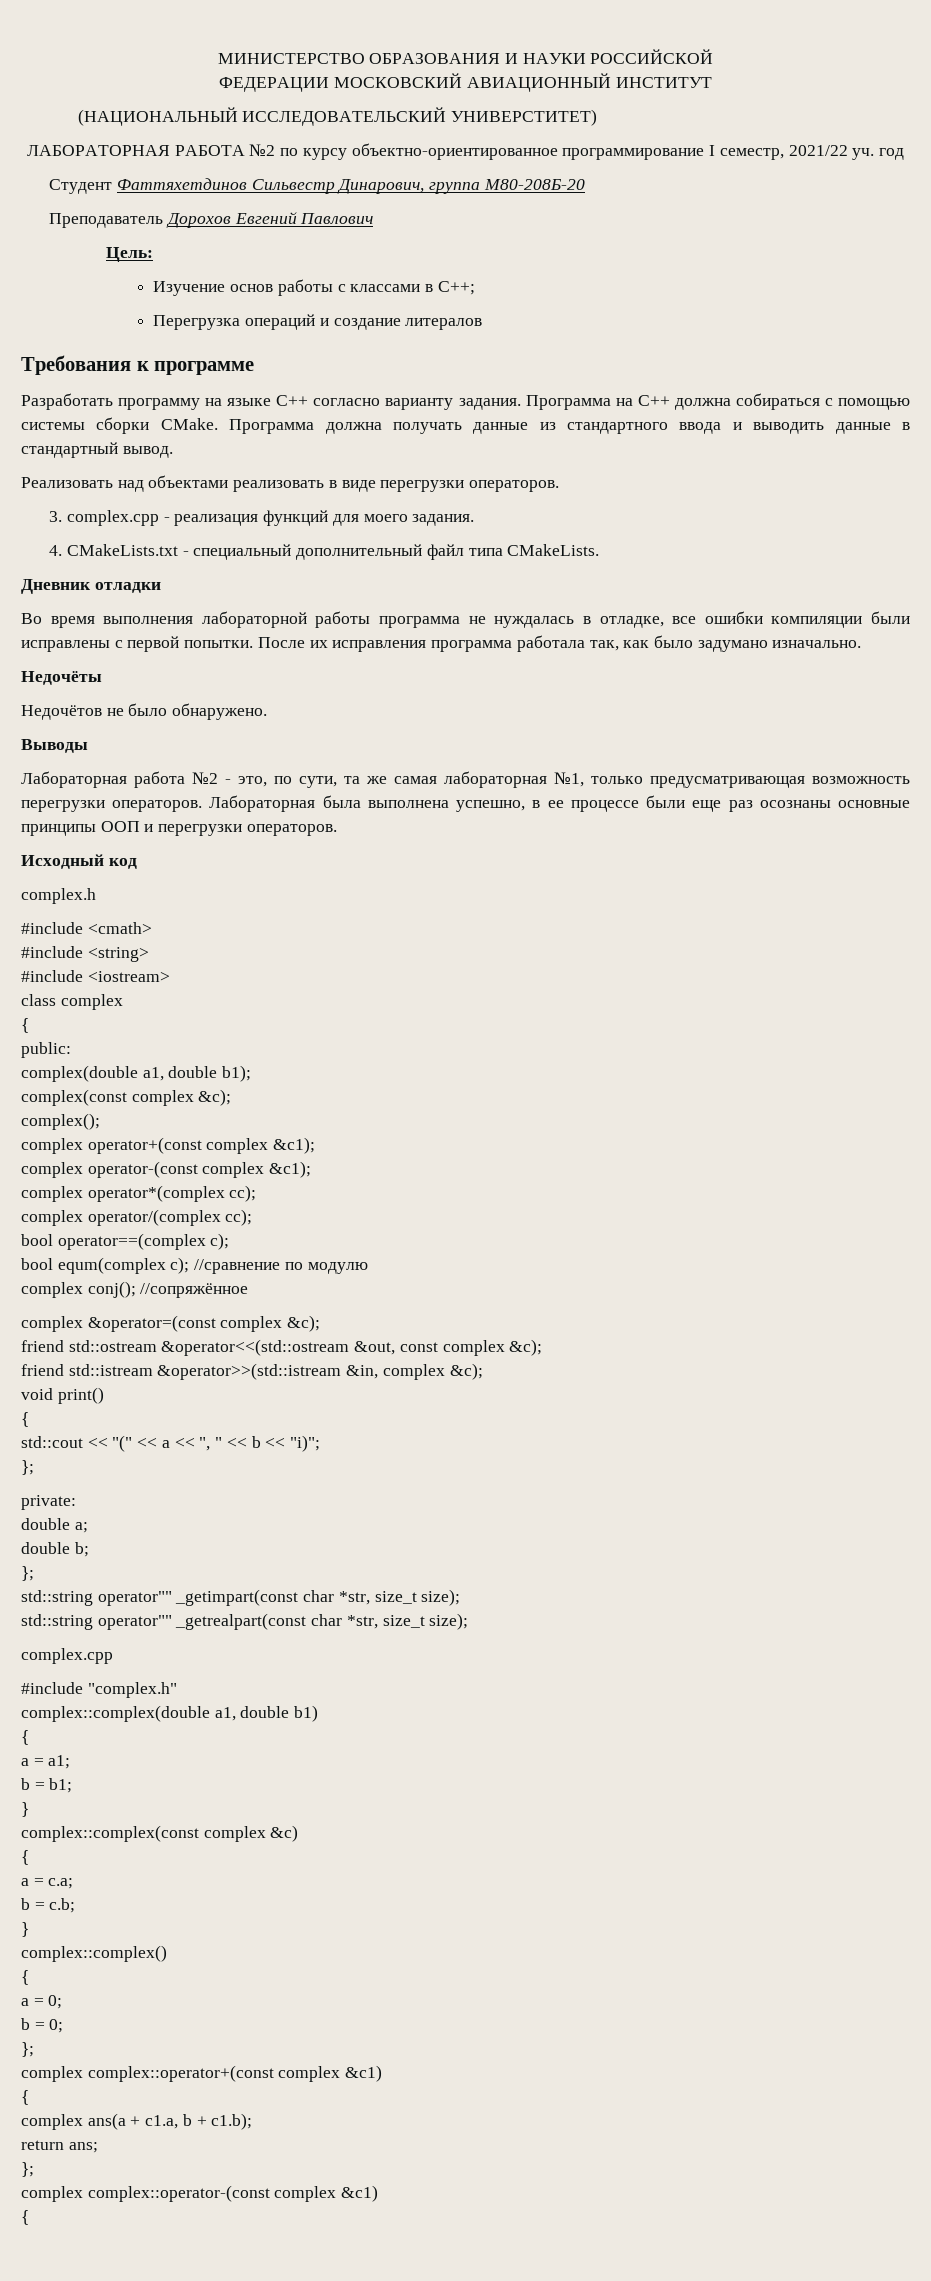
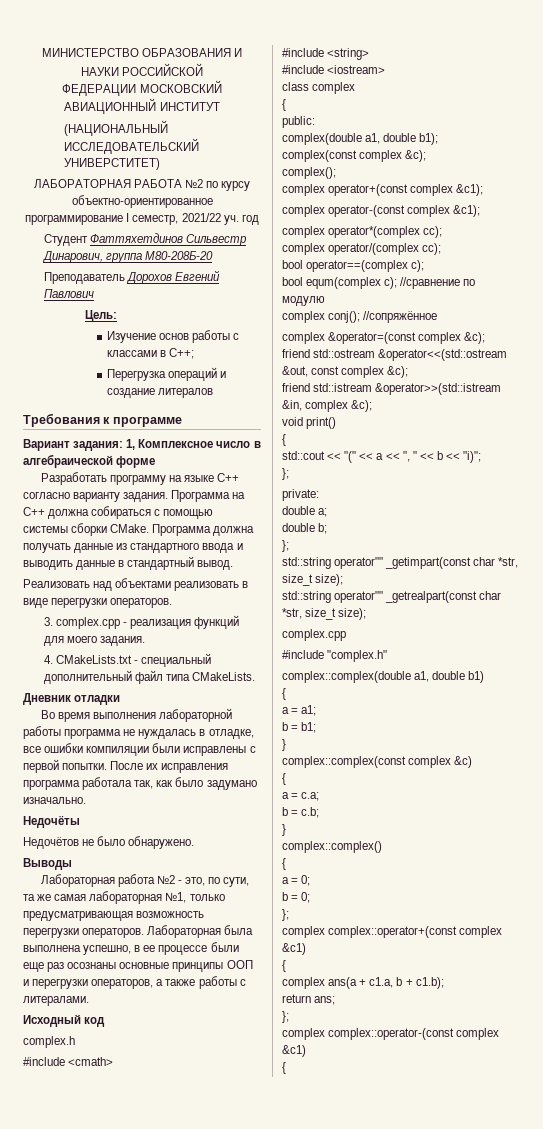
+ Вариант задания: 1, Комплексное число в алгебраической форме
- Лабораторная была выполнена успешно, в ее процессе были еще раз осознаны основные принципы ООП и перегрузки операторов.
+ Лабораторная была выполнена успешно, в ее процессе были еще раз осознаны основные принципы ООП и перегрузки операторов, а также работы с литералами.

